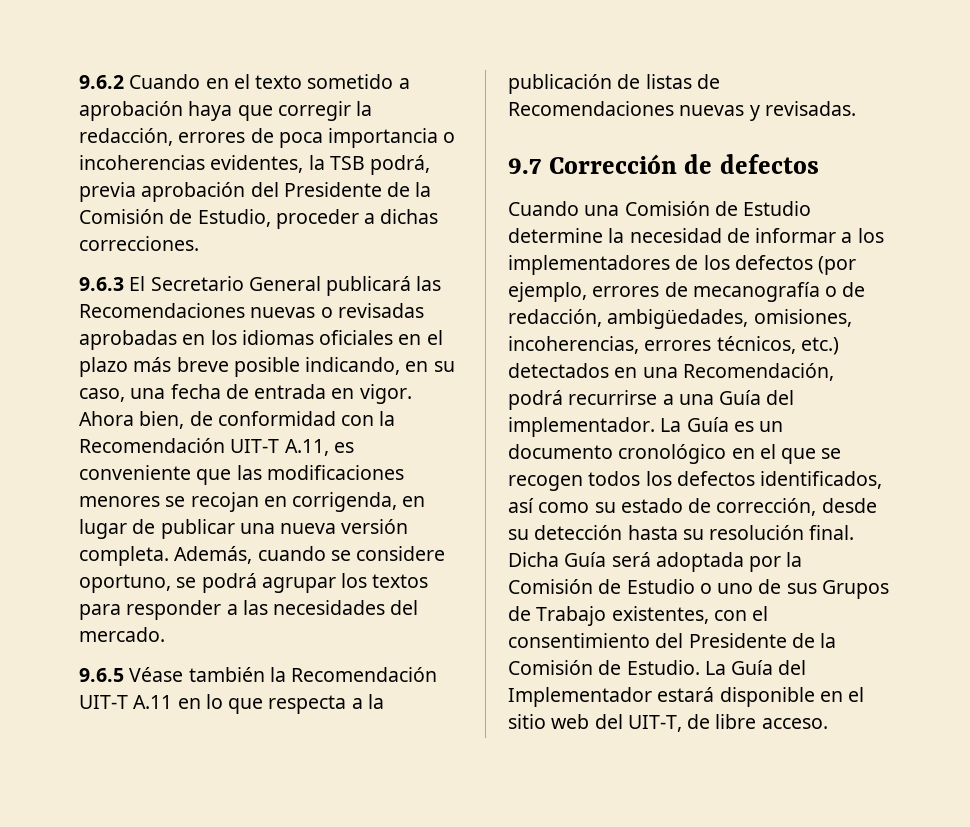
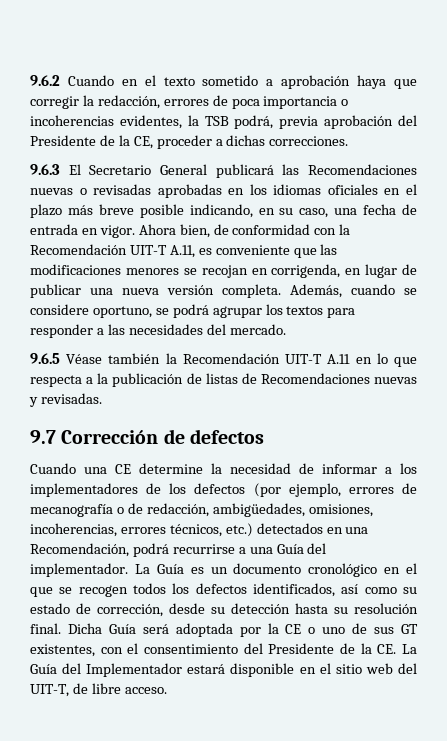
- 9.6.2 Cuando en el texto sometido a aprobación haya que corregir la redacción, errores de poca importancia o incoherencias evidentes, la TSB podrá, previa aprobación del Presidente de la Comisión de Estudio, proceder a dichas correcciones.
+ 9.6.2 Cuando en el texto sometido a aprobación haya que corregir la redacción, errores de poca importancia o incoherencias evidentes, la TSB podrá, previa aprobación del Presidente de la CE, proceder a dichas correcciones.
- Cuando una Comisión de Estudio determine la necesidad de informar a los implementadores de los defectos (por ejemplo, errores de mecanografía o de redacción, ambigüedades, omisiones, incoherencias, errores técnicos, etc.) detectados en una Recomendación, podrá recurrirse a una Guía del implementador.
+ Cuando una CE determine la necesidad de informar a los implementadores de los defectos (por ejemplo, errores de mecanografía o de redacción, ambigüedades, omisiones, incoherencias, errores técnicos, etc.) detectados en una Recomendación, podrá recurrirse a una Guía del implementador.
- Dicha Guía será adoptada por la Comisión de Estudio o uno de sus Grupos de Trabajo existentes, con el consentimiento del Presidente de la Comisión de Estudio. La Guía del Implementador estará disponible en el sitio web del UIT-T, de libre acceso.
+ Dicha Guía será adoptada por la CE o uno de sus GT existentes, con el consentimiento del Presidente de la CE. La Guía del Implementador estará disponible en el sitio web del UIT-T, de libre acceso.

